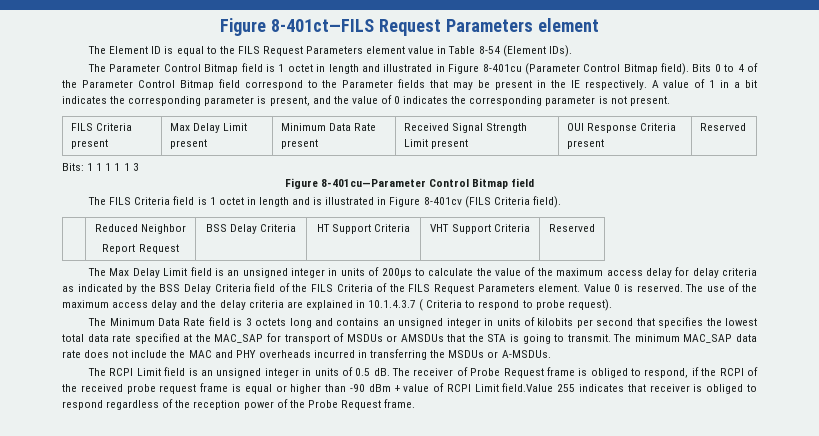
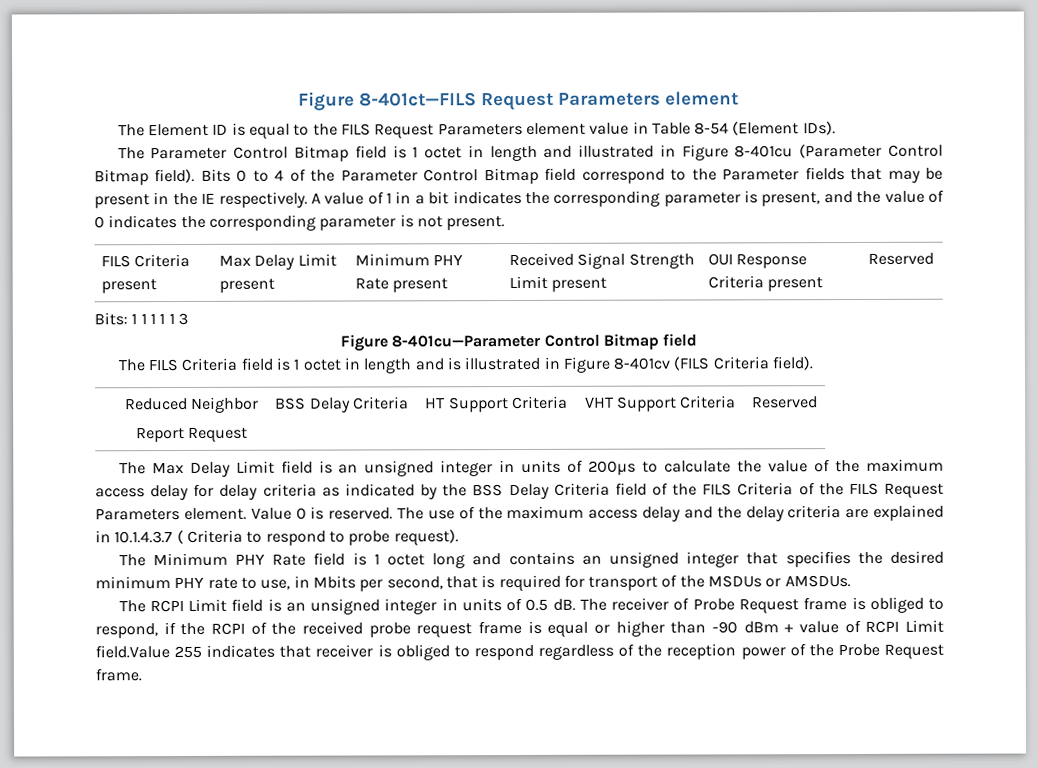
- FILS Criteria present | Max Delay Limit present | Minimum Data Rate present | Received Signal Strength Limit present | OUI Response Criteria present | Reserved
+ FILS Criteria present | Max Delay Limit present | Minimum PHY Rate present | Received Signal Strength Limit present | OUI Response Criteria present | Reserved
- The Minimum Data Rate field is 3 octets long and contains an unsigned integer in units of kilobits per second that specifies the lowest total data rate specified at the MAC_SAP for transport of MSDUs or AMSDUs that the STA is going to transmit. The minimum MAC_SAP data rate does not include the MAC and PHY overheads incurred in transferring the MSDUs or A-MSDUs.
+ The Minimum PHY Rate field is 1 octet long and contains an unsigned integer that specifies the desired minimum PHY rate to use, in Mbits per second, that is required for transport of the MSDUs or AMSDUs.

